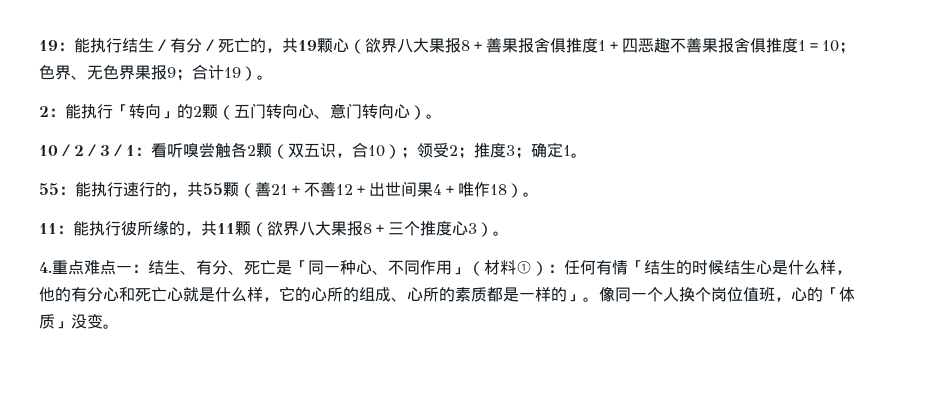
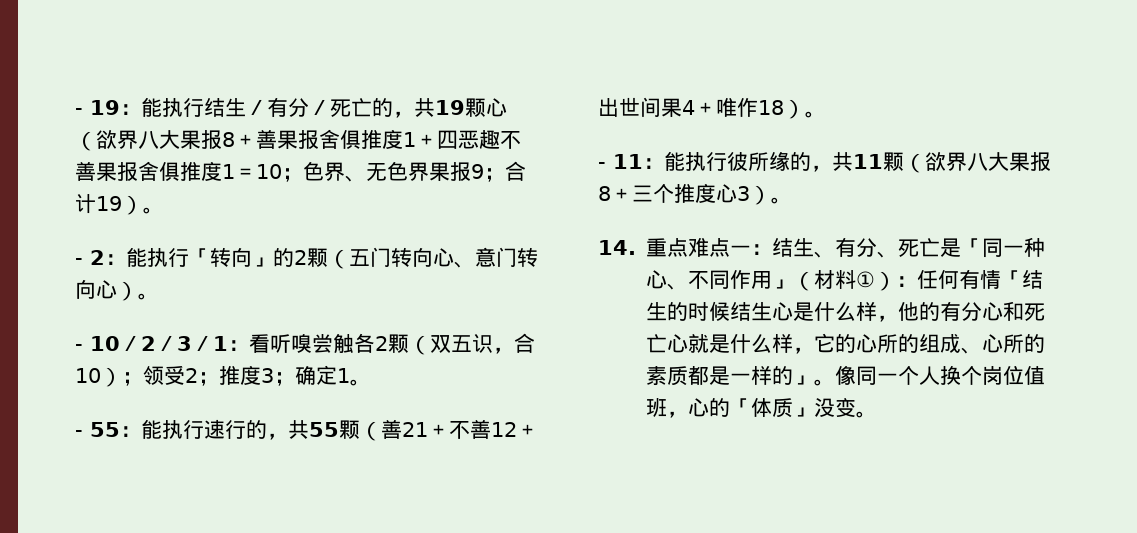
- 19：能执行结生／有分／死亡的，共19颗心（欲界八大果报8＋善果报舍俱推度1＋四恶趣不善果报舍俱推度1＝10；色界、无色界果报9；合计19）。
+ - 19：能执行结生／有分／死亡的，共19颗心（欲界八大果报8＋善果报舍俱推度1＋四恶趣不善果报舍俱推度1＝10；色界、无色界果报9；合计19）。
- 2：能执行「转向」的2颗（五门转向心、意门转向心）。
+ - 2：能执行「转向」的2颗（五门转向心、意门转向心）。
- 10／2／3／1：看听嗅尝触各2颗（双五识，合10）；领受2；推度3；确定1。
+ - 10／2／3／1：看听嗅尝触各2颗（双五识，合10）；领受2；推度3；确定1。
- 55：能执行速行的，共55颗（善21＋不善12＋出世间果4＋唯作18）。
+ - 55：能执行速行的，共55颗（善21＋不善12＋出世间果4＋唯作18）。
- 11：能执行彼所缘的，共11颗（欲界八大果报8＋三个推度心3）。
+ - 11：能执行彼所缘的，共11颗（欲界八大果报8＋三个推度心3）。
- 4.重点难点一：结生、有分、死亡是「同一种心、不同作用」（材料①）：任何有情「结生的时候结生心是什么样，他的有分心和死亡心就是什么样，它的心所的组成、心所的素质都是一样的」。
+ 14.重点难点一：结生、有分、死亡是「同一种心、不同作用」（材料①）：任何有情「结生的时候结生心是什么样，他的有分心和死亡心就是什么样，它的心所的组成、心所的素质都是一样的」。

